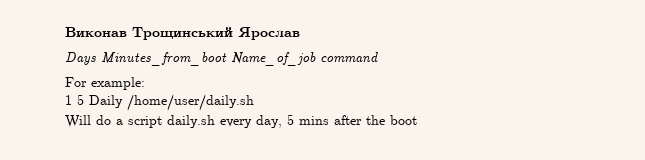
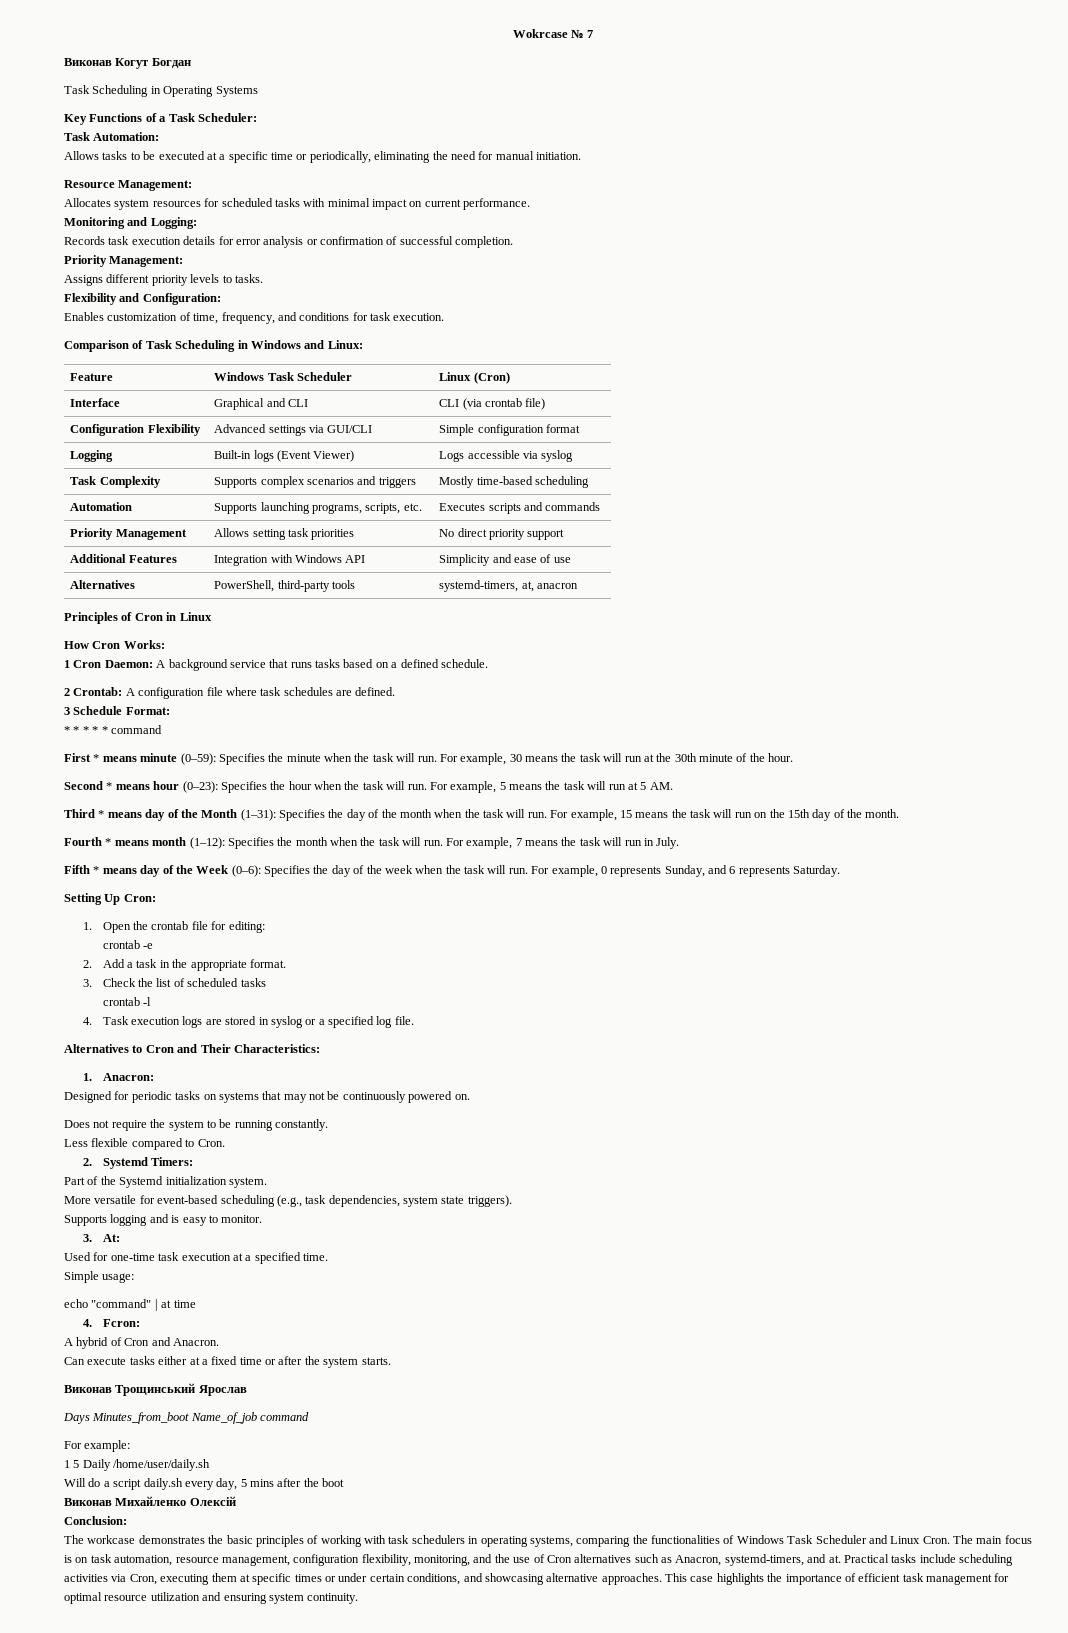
+ Wokrcase № 7
+ Виконав Когут Богдан
+ Task Scheduling in Operating Systems
+ Key Functions of a Task Scheduler:
+ Task Automation:
+ Allows tasks to be executed at a specific time or periodically, eliminating the need for manual initiation.
+ Resource Management:
+ Allocates system resources for scheduled tasks with minimal impact on current performance.
+ Monitoring and Logging:
+ Records task execution details for error analysis or confirmation of successful completion.
+ Priority Management:
+ Assigns different priority levels to tasks.
+ Flexibility and Configuration:
+ Enables customization of time, frequency, and conditions for task execution.
+ Comparison of Task Scheduling in Windows and Linux:
+ Feature | Windows Task Scheduler | Linux (Cron)
+ Interface | Graphical and CLI | CLI (via crontab file)
+ Configuration Flexibility | Advanced settings via GUI/CLI | Simple configuration format
+ Logging | Built-in logs (Event Viewer) | Logs accessible via syslog
+ Task Complexity | Supports complex scenarios and triggers | Mostly time-based scheduling
+ Automation | Supports launching programs, scripts, etc. | Executes scripts and commands
+ Priority Management | Allows setting task priorities | No direct priority support
+ Additional Features | Integration with Windows API | Simplicity and ease of use
+ Alternatives | PowerShell, third-party tools | systemd-timers, at, anacron
+ Principles of Cron in Linux
+ How Cron Works:
+ 1 Cron Daemon: A background service that runs tasks based on a defined schedule.
+ 2 Crontab: A configuration file where task schedules are defined.
+ 3 Schedule Format:
+ * * * * * command
+ First * means minute (0–59): Specifies the minute when the task will run. For example, 30 means the task will run at the 30th minute of the hour.
+ Second * means hour (0–23): Specifies the hour when the task will run. For example, 5 means the task will run at 5 AM.
+ Third * means day of the Month (1–31): Specifies the day of the month when the task will run. For example, 15 means the task will run on the 15th day of the month.
+ Fourth * means month (1–12): Specifies the month when the task will run. For example, 7 means the task will run in July.
+ Fifth * means day of the Week (0–6): Specifies the day of the week when the task will run. For example, 0 represents Sunday, and 6 represents Saturday.
+ Setting Up Cron:
+ 1. Open the crontab file for editing:
+ crontab -e
+ 2. Add a task in the appropriate format.
+ 3. Check the list of scheduled tasks
+ crontab -l
+ 4. Task execution logs are stored in syslog or a specified log file.
+ Alternatives to Cron and Their Characteristics:
+ 1. Anacron:
+ Designed for periodic tasks on systems that may not be continuously powered on.
+ Does not require the system to be running constantly.
+ Less flexible compared to Cron.
+ 2. Systemd Timers:
+ Part of the Systemd initialization system.
+ More versatile for event-based scheduling (e.g., task dependencies, system state triggers).
+ Supports logging and is easy to monitor.
+ 3. At:
+ Used for one-time task execution at a specified time.
+ Simple usage:
+ echo "command" | at time
+ 4. Fcron:
+ A hybrid of Cron and Anacron.
+ Can execute tasks either at a fixed time or after the system starts.
+ Виконав Михайленко Олексій
+ Conclusion:
+ The workcase demonstrates the basic principles of working with task schedulers in operating systems, comparing the functionalities of Windows Task Scheduler and Linux Cron. The main focus is on task automation, resource management, configuration flexibility, monitoring, and the use of Cron alternatives such as Anacron, systemd-timers, and at. Practical tasks include scheduling activities via Cron, executing them at specific times or under certain conditions, and showcasing alternative approaches. This case highlights the importance of efficient task management for optimal resource utilization and ensuring system continuity.

